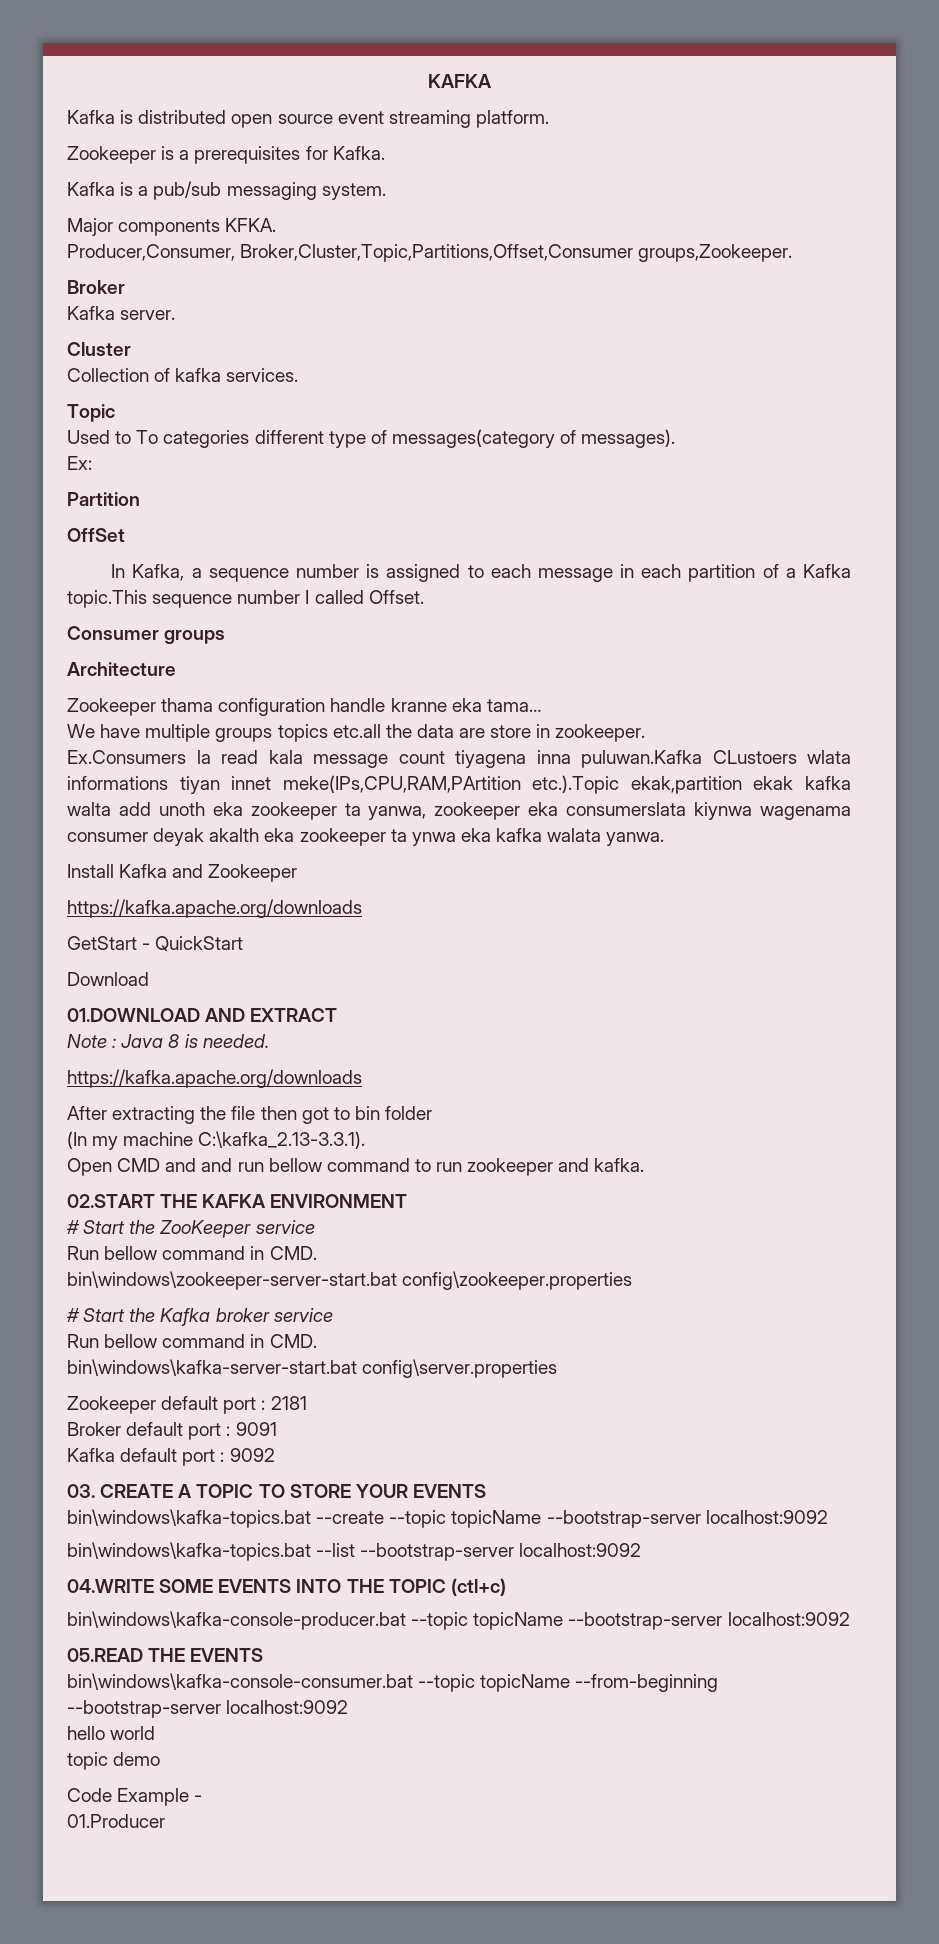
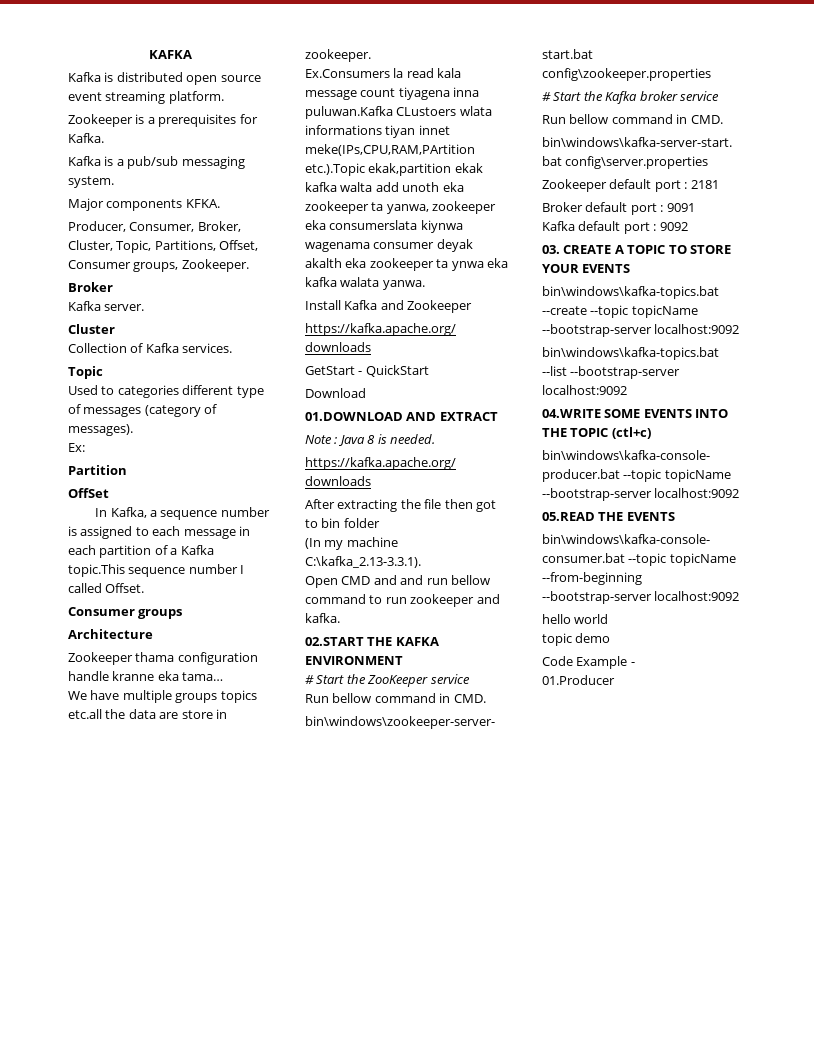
- Producer,Consumer, Broker,Cluster,Topic,Partitions,Offset,Consumer groups,Zookeeper.
+ Producer, Consumer, Broker, Cluster, Topic, Partitions, Offset, Consumer groups, Zookeeper.
- Collection of kafka services.
+ Collection of Kafka services.
- Used to To categories different type of messages(category of messages).
+ Used to categories different type of messages (category of messages).

